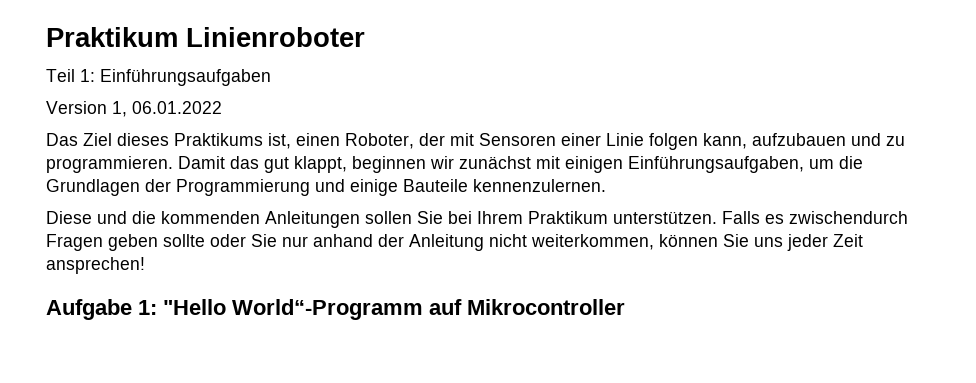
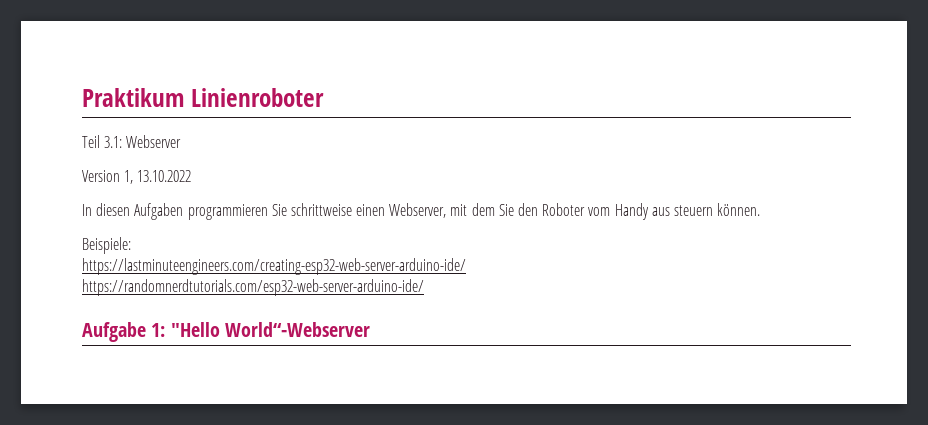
- Teil 1: Einführungsaufgaben
+ Teil 3.1: Webserver
- Version 1, 06.01.2022
- Das Ziel dieses Praktikums ist, einen Roboter, der mit Sensoren einer Linie folgen kann, aufzubauen und zu programmieren. Damit das gut klappt, beginnen wir zunächst mit einigen Einführungsaufgaben, um die Grundlagen der Programmierung und einige Bauteile kennenzulernen.
- Diese und die kommenden Anleitungen sollen Sie bei Ihrem Praktikum unterstützen. Falls es zwischendurch Fragen geben sollte oder Sie nur anhand der Anleitung nicht weiterkommen, können Sie uns jeder Zeit ansprechen!
+ Version 1, 13.10.2022
+ In diesen Aufgaben programmieren Sie schrittweise einen Webserver, mit dem Sie den Roboter vom Handy aus steuern können.
+ Beispiele:
+ https://lastminuteengineers.com/creating-esp32-web-server-arduino-ide/
+ https://randomnerdtutorials.com/esp32-web-server-arduino-ide/
- Aufgabe 1: "Hello World“-Programm auf Mikrocontroller
+ Aufgabe 1: "Hello World“-Webserver

